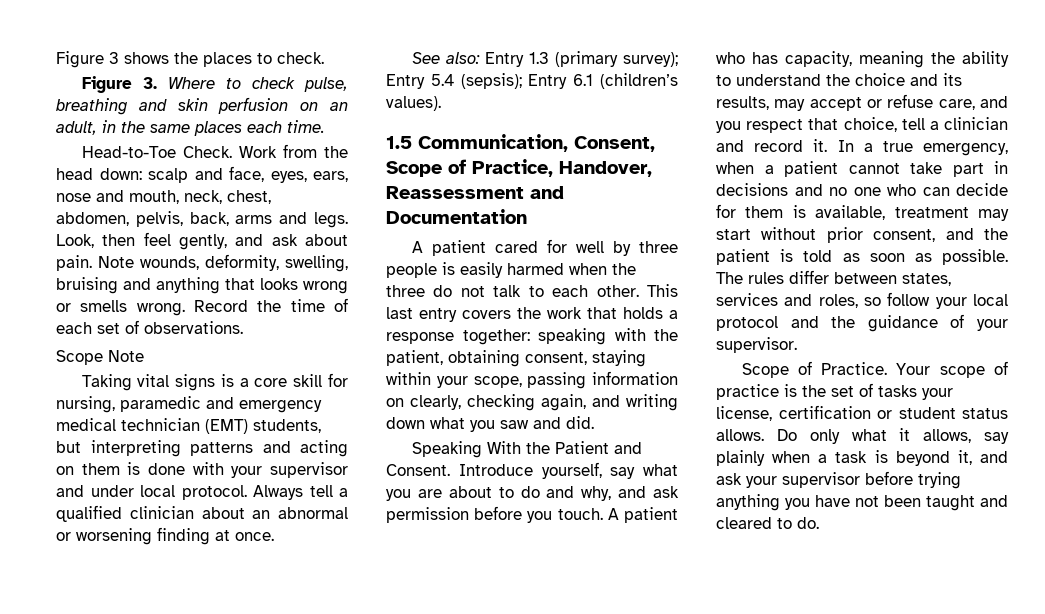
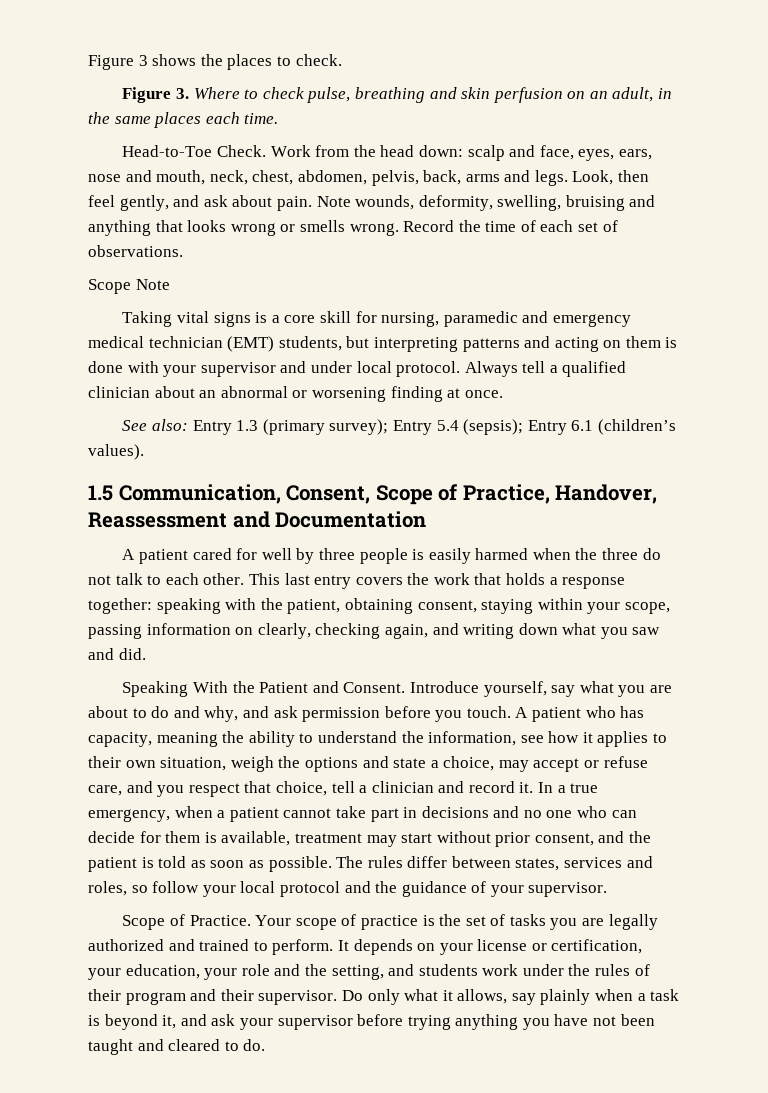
- A patient who has capacity, meaning the ability to understand the choice and its results, may accept or refuse care, and you respect that choice, tell a clinician and record it.
+ A patient who has capacity, meaning the ability to understand the information, see how it applies to their own situation, weigh the options and state a choice, may accept or refuse care, and you respect that choice, tell a clinician and record it.
- Your scope of practice is the set of tasks your license, certification or student status allows.
+ Your scope of practice is the set of tasks you are legally authorized and trained to perform. It depends on your license or certification, your education, your role and the setting, and students work under the rules of their program and their supervisor.

